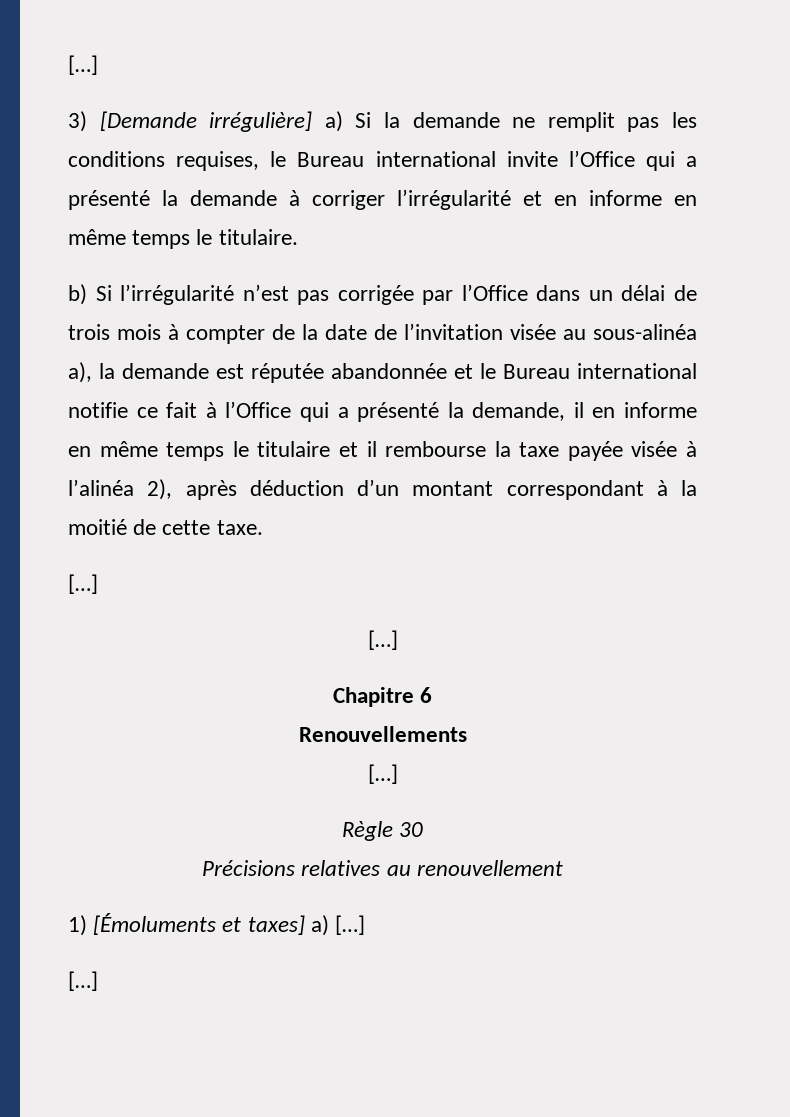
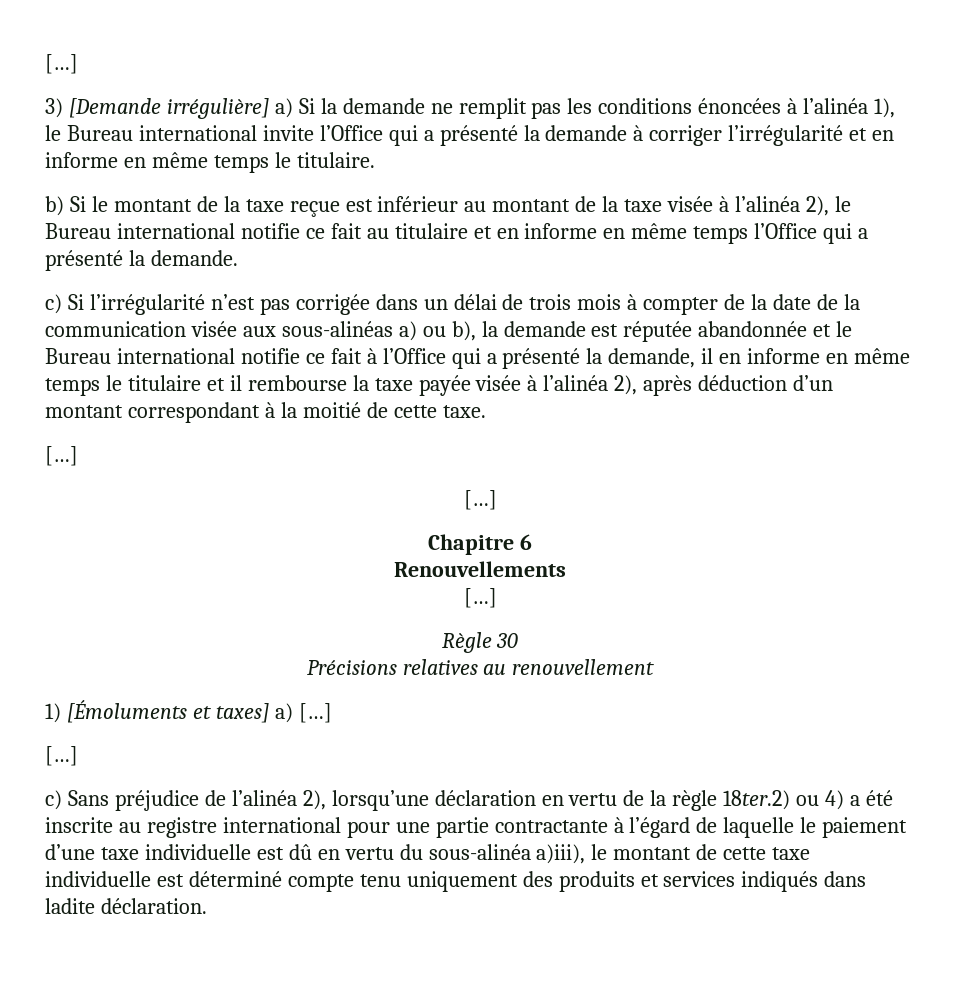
- 3) [Demande irrégulière] a) Si la demande ne remplit pas les conditions requises, le Bureau international invite l’Office qui a présenté la demande à corriger l’irrégularité et en informe en même temps le titulaire.
+ 3) [Demande irrégulière] a) Si la demande ne remplit pas les conditions énoncées à l’alinéa 1), le Bureau international invite l’Office qui a présenté la demande à corriger l’irrégularité et en informe en même temps le titulaire.
- b) Si l’irrégularité n’est pas corrigée par l’Office dans un délai de trois mois à compter de la date de l’invitation visée au sous-alinéa a), la demande est réputée abandonnée et le Bureau international notifie ce fait à l’Office qui a présenté la demande, il en informe en même temps le titulaire et il rembourse la taxe payée visée à l’alinéa 2), après déduction d’un montant correspondant à la moitié de cette taxe.
+ b) Si le montant de la taxe reçue est inférieur au montant de la taxe visée à l’alinéa 2), le Bureau international notifie ce fait au titulaire et en informe en même temps l’Office qui a présenté la demande.
+ c) Si l’irrégularité n’est pas corrigée dans un délai de trois mois à compter de la date de la communication visée aux sous-alinéas a) ou b), la demande est réputée abandonnée et le Bureau international notifie ce fait à l’Office qui a présenté la demande, il en informe en même temps le titulaire et il rembourse la taxe payée visée à l’alinéa 2), après déduction d’un montant correspondant à la moitié de cette taxe.
+ c) Sans préjudice de l’alinéa 2), lorsqu’une déclaration en vertu de la règle 18ter.2) ou 4) a été inscrite au registre international pour une partie contractante à l’égard de laquelle le paiement d’une taxe individuelle est dû en vertu du sous-alinéa a)iii), le montant de cette taxe individuelle est déterminé compte tenu uniquement des produits et services indiqués dans ladite déclaration.

